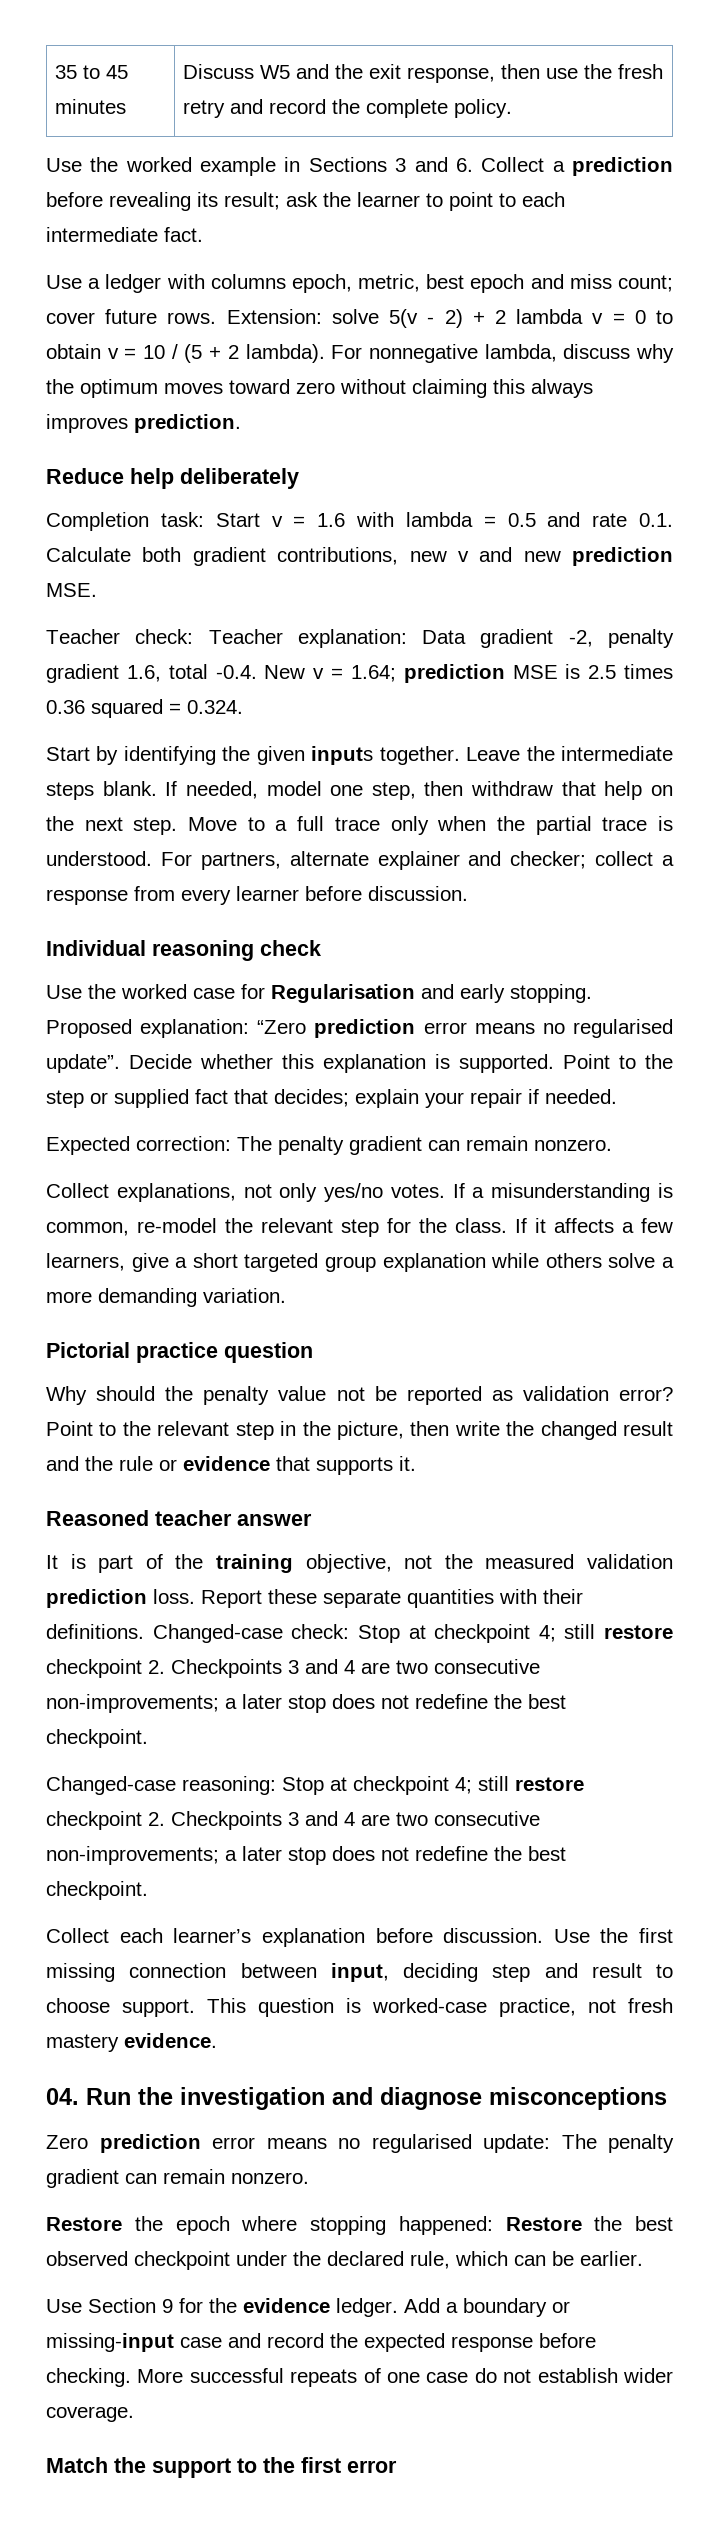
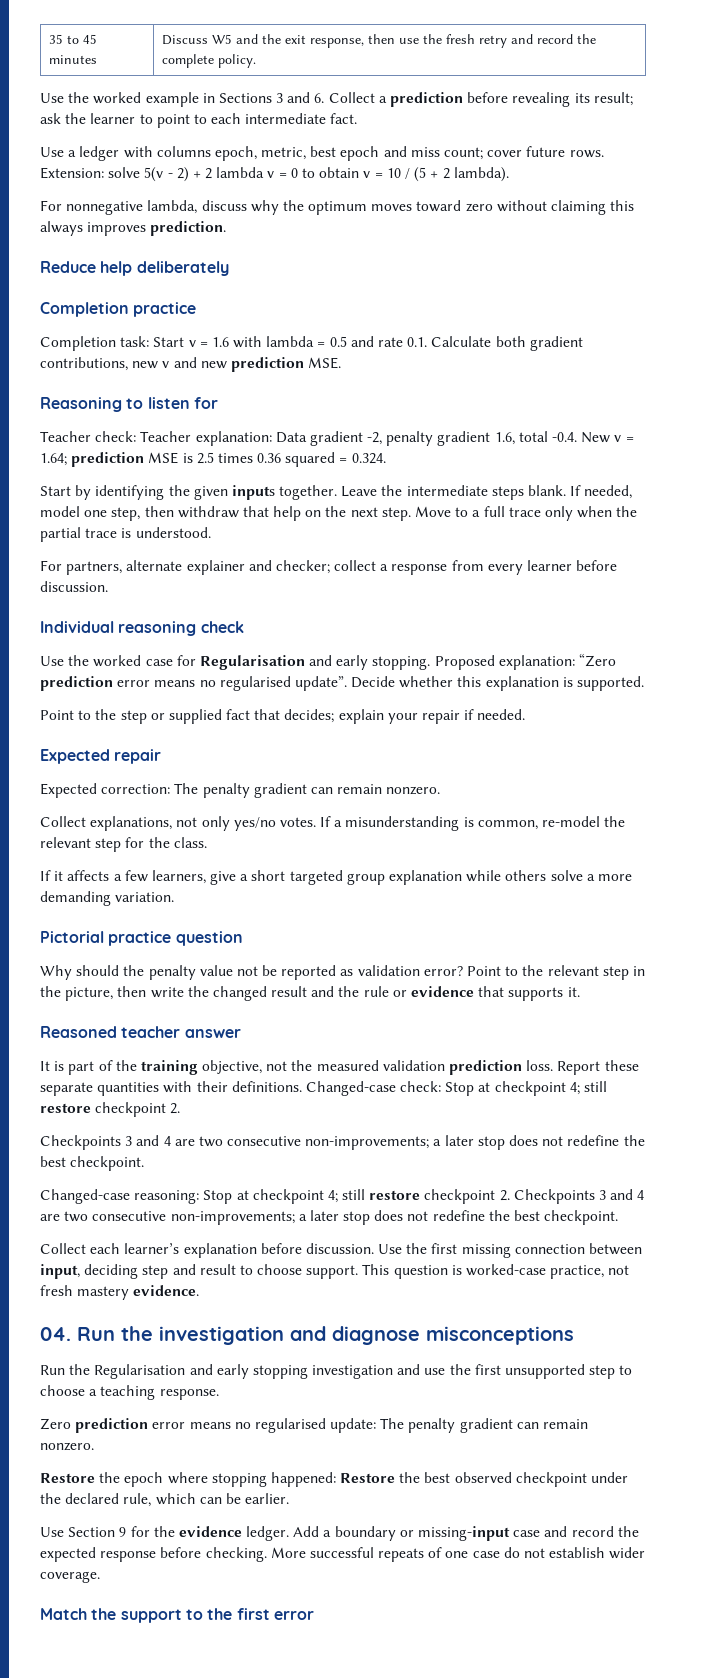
- Extension: solve 5(v - 2) + 2 lambda v = 0 to obtain v = 10 / (5 + 2 lambda). For nonnegative lambda, discuss why the optimum moves toward zero without claiming this always improves prediction.
+ Extension: solve 5(v - 2) + 2 lambda v = 0 to obtain v = 10 / (5 + 2 lambda).
+ For nonnegative lambda, discuss why the optimum moves toward zero without claiming this always improves prediction.
+ Completion practice
+ Reasoning to listen for
- Move to a full trace only when the partial trace is understood. For partners, alternate explainer and checker; collect a response from every learner before discussion.
+ Move to a full trace only when the partial trace is understood.
+ For partners, alternate explainer and checker; collect a response from every learner before discussion.
- Decide whether this explanation is supported. Point to the step or supplied fact that decides; explain your repair if needed.
+ Decide whether this explanation is supported.
+ Point to the step or supplied fact that decides; explain your repair if needed.
+ Expected repair
- If a misunderstanding is common, re-model the relevant step for the class. If it affects a few learners, give a short targeted group explanation while others solve a more demanding variation.
+ If a misunderstanding is common, re-model the relevant step for the class.
+ If it affects a few learners, give a short targeted group explanation while others solve a more demanding variation.
- Changed-case check: Stop at checkpoint 4; still restore checkpoint 2. Checkpoints 3 and 4 are two consecutive non-improvements; a later stop does not redefine the best checkpoint.
+ Changed-case check: Stop at checkpoint 4; still restore checkpoint 2.
+ Checkpoints 3 and 4 are two consecutive non-improvements; a later stop does not redefine the best checkpoint.
+ Run the Regularisation and early stopping investigation and use the first unsupported step to choose a teaching response.

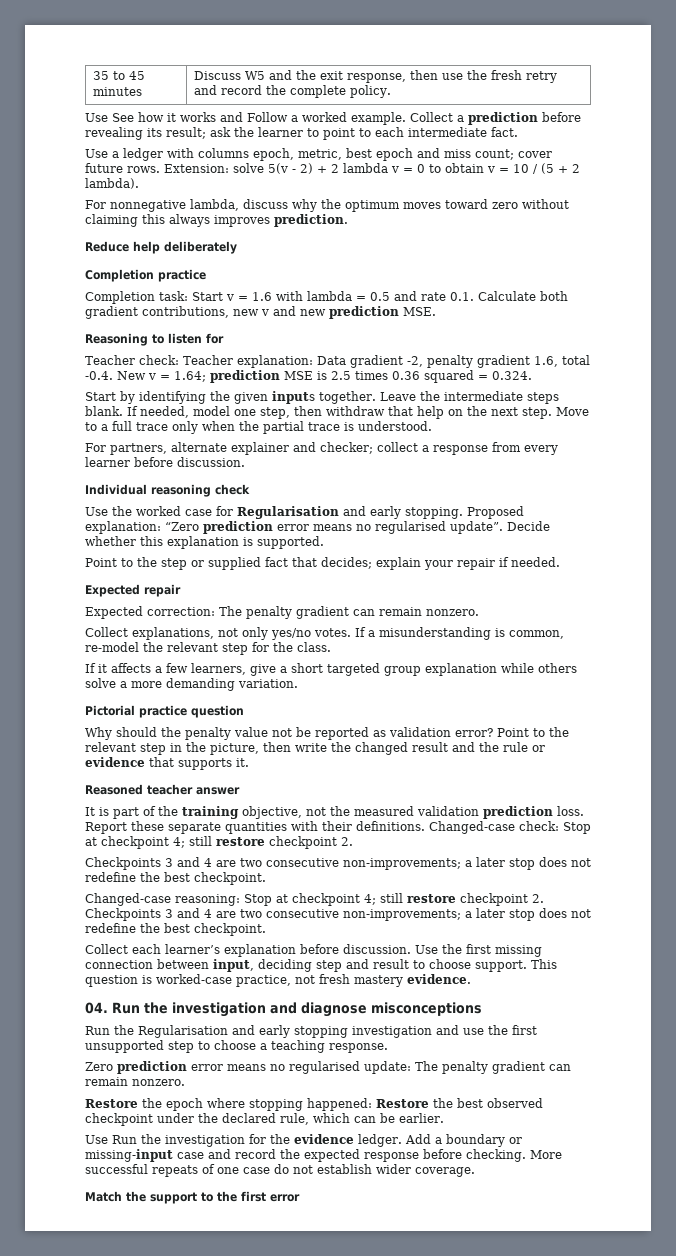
- Use the worked example in Sections 3 and 6. Collect a prediction before revealing its result; ask the learner to point to each intermediate fact.
+ Use See how it works and Follow a worked example. Collect a prediction before revealing its result; ask the learner to point to each intermediate fact.
- Use Section 9 for the evidence ledger.
+ Use Run the investigation for the evidence ledger.

